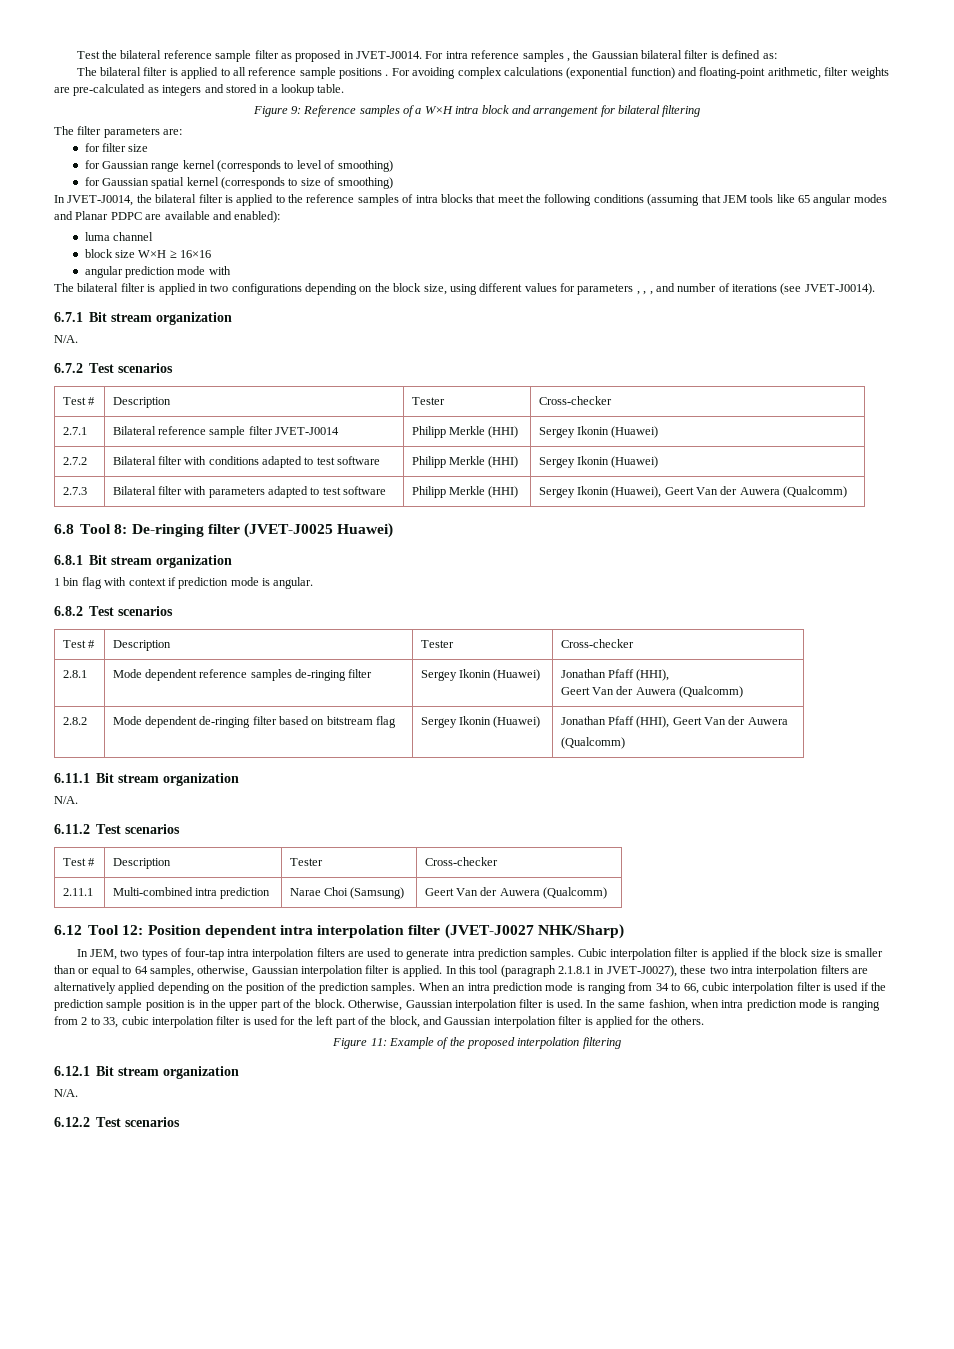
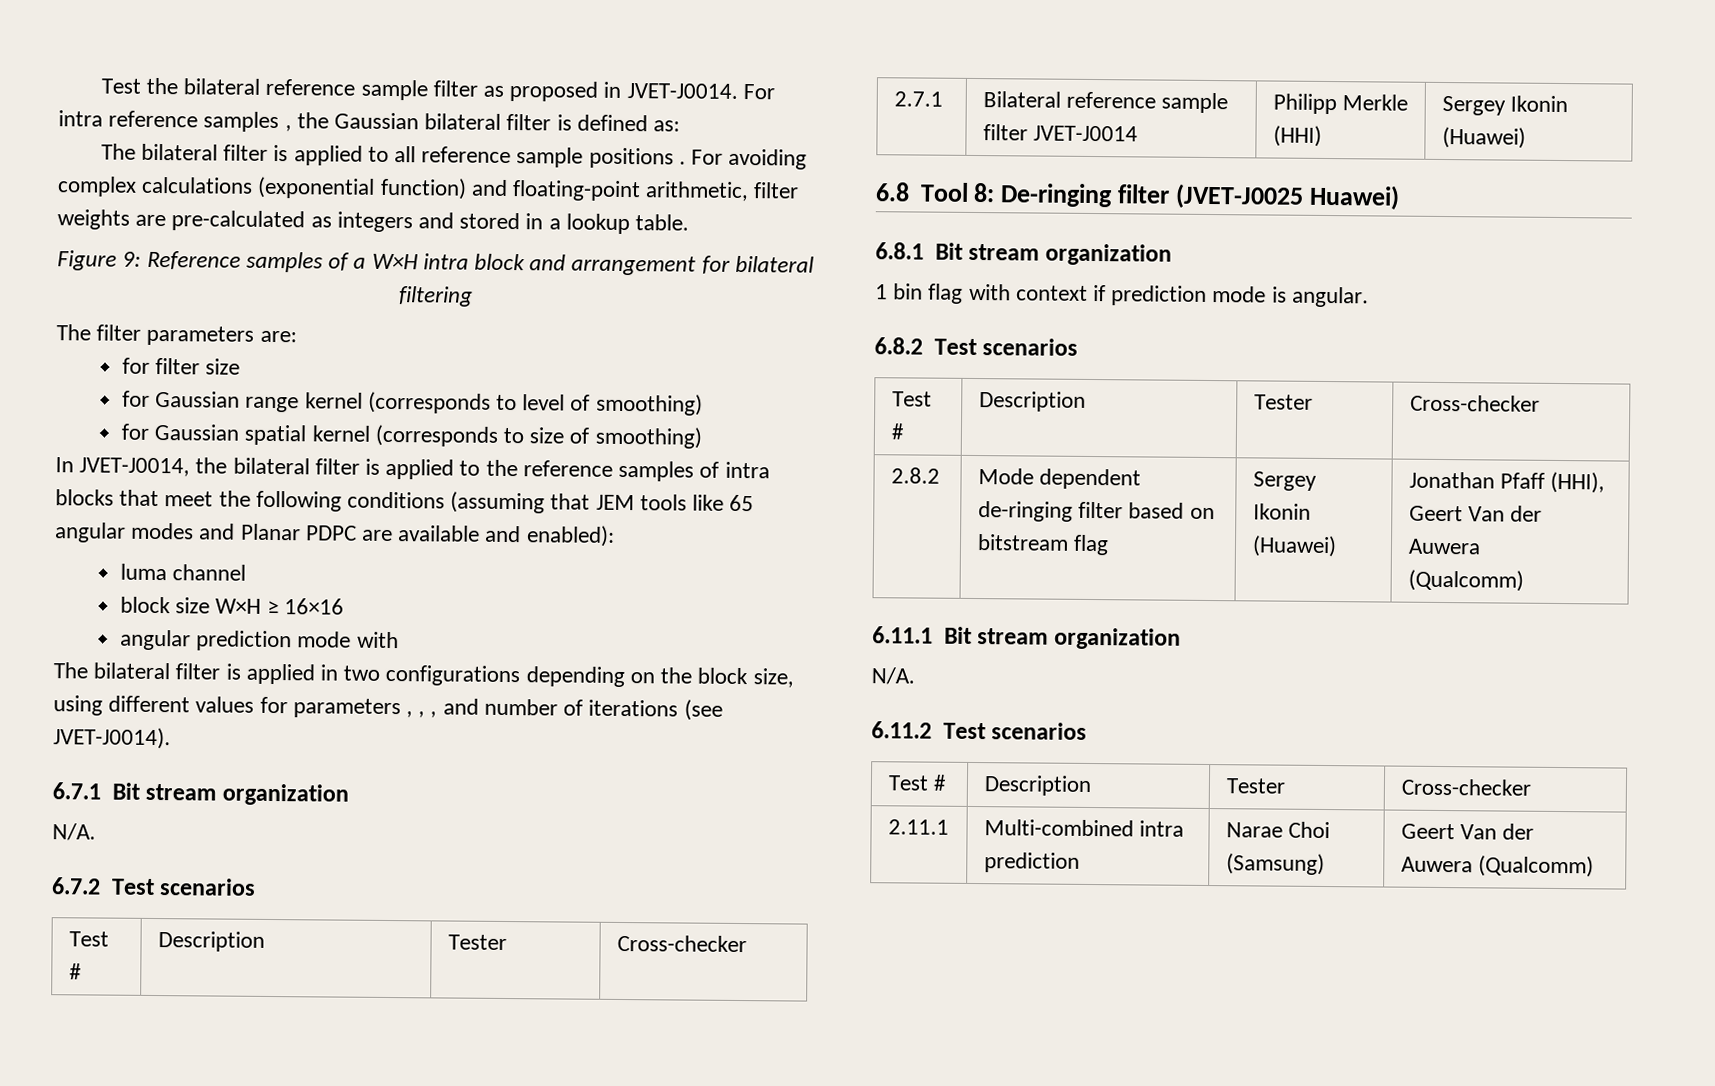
- 2.7.2 | Bilateral filter with conditions adapted to test software | Philipp Merkle (HHI) | Sergey Ikonin (Huawei)
- 2.7.3 | Bilateral filter with parameters adapted to test software | Philipp Merkle (HHI) | Sergey Ikonin (Huawei), Geert Van der Auwera (Qualcomm)
- 2.8.1 | Mode dependent reference samples de-ringing filter | Sergey Ikonin (Huawei) | Jonathan Pfaff (HHI),
- Geert Van der Auwera (Qualcomm)
- 6.12 Tool 12: Position dependent intra interpolation filter (JVET-J0027 NHK/Sharp)
- In JEM, two types of four-tap intra interpolation filters are used to generate intra prediction samples. Cubic interpolation filter is applied if the block size is smaller than or equal to 64 samples, otherwise, Gaussian interpolation filter is applied. In this tool (paragraph 2.1.8.1 in JVET-J0027), these two intra interpolation filters are alternatively applied depending on the position of the prediction samples. When an intra prediction mode is ranging from 34 to 66, cubic interpolation filter is used if the prediction sample position is in the upper part of the block. Otherwise, Gaussian interpolation filter is used. In the same fashion, when intra prediction mode is ranging from 2 to 33, cubic interpolation filter is used for the left part of the block, and Gaussian interpolation filter is applied for the others.
- Figure 11: Example of the proposed interpolation filtering
- 6.12.1 Bit stream organization
- N/A.
- 6.12.2 Test scenarios

